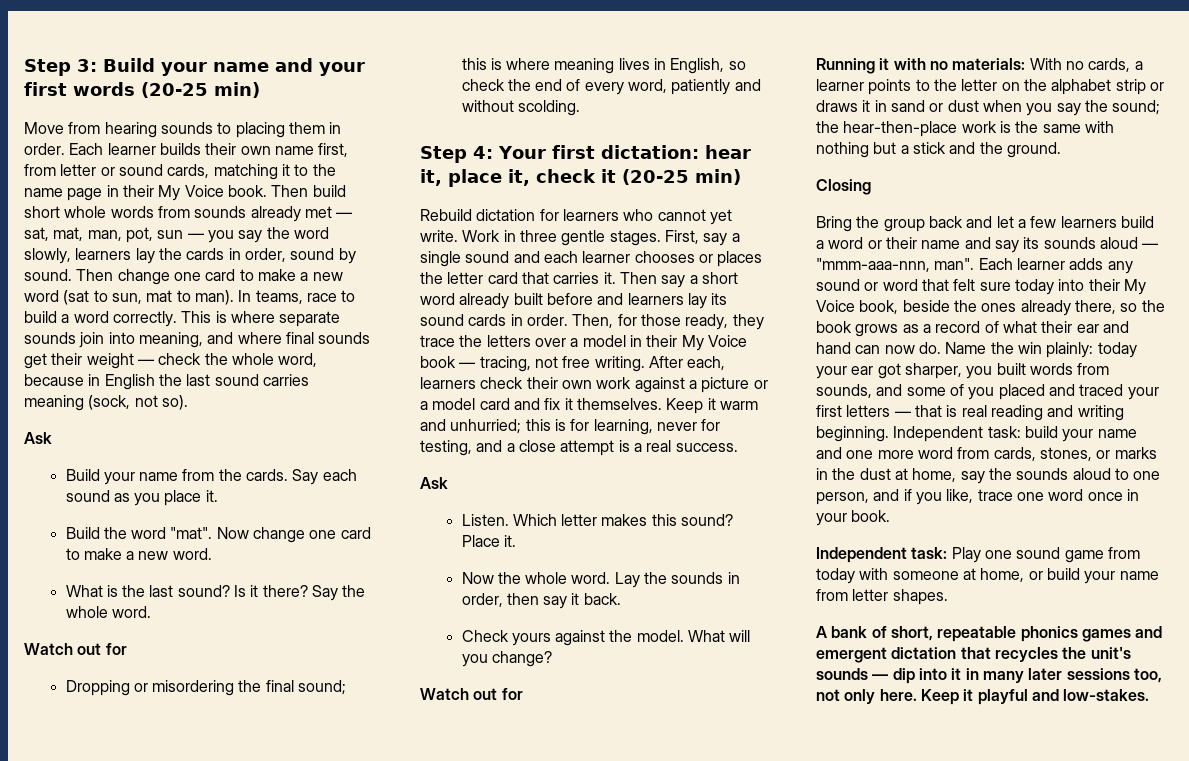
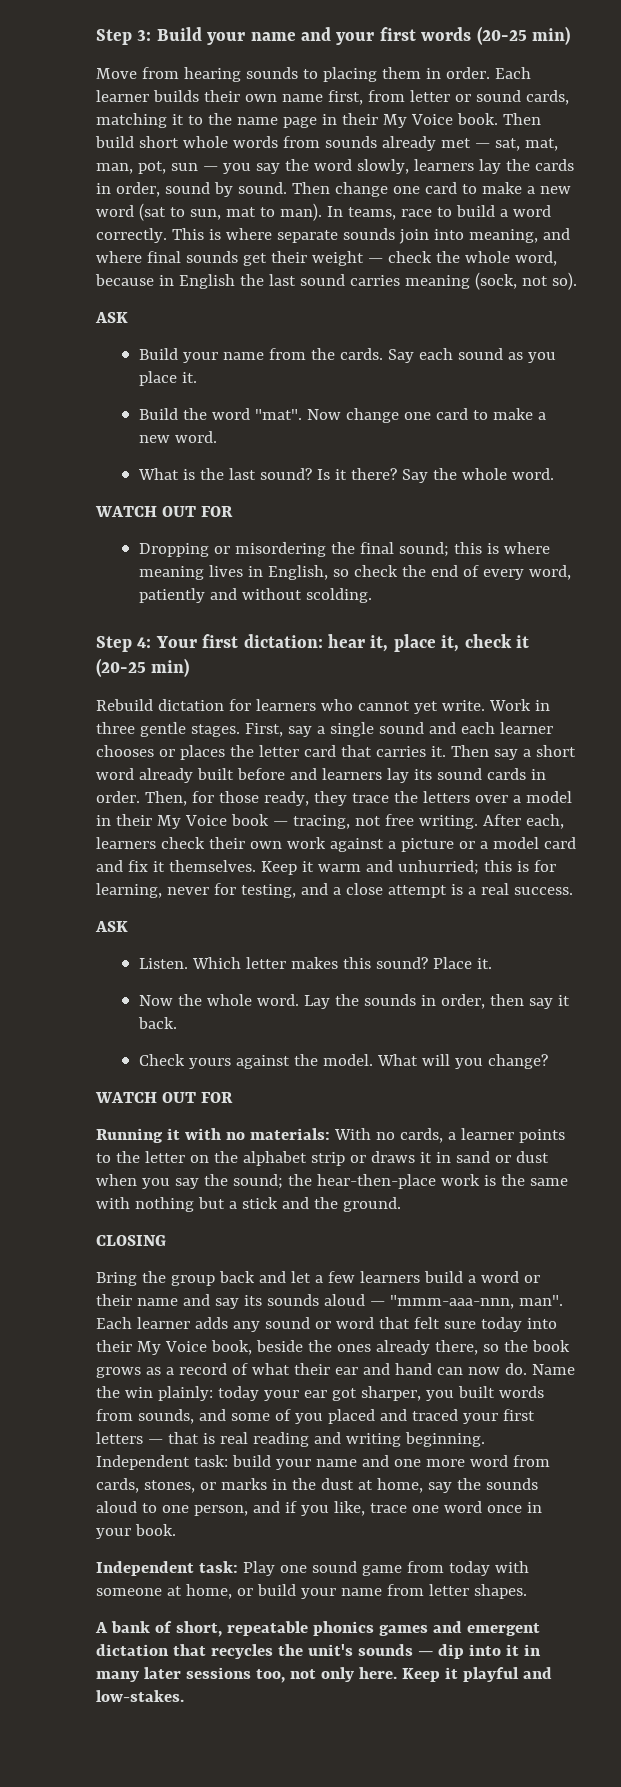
  This is where separate sounds join into meaning, and where final sounds get their weight — check the whole word, because in English the last sound carries meaning (sock, not so).
- Ask
+ ASK
  Say the whole word.
- Watch out for
+ WATCH OUT FOR
  Keep it warm and unhurried; this is for learning, never for testing, and a close attempt is a real success.
- Ask
+ ASK
  What will you change?
- Watch out for
+ WATCH OUT FOR
- Closing
+ CLOSING

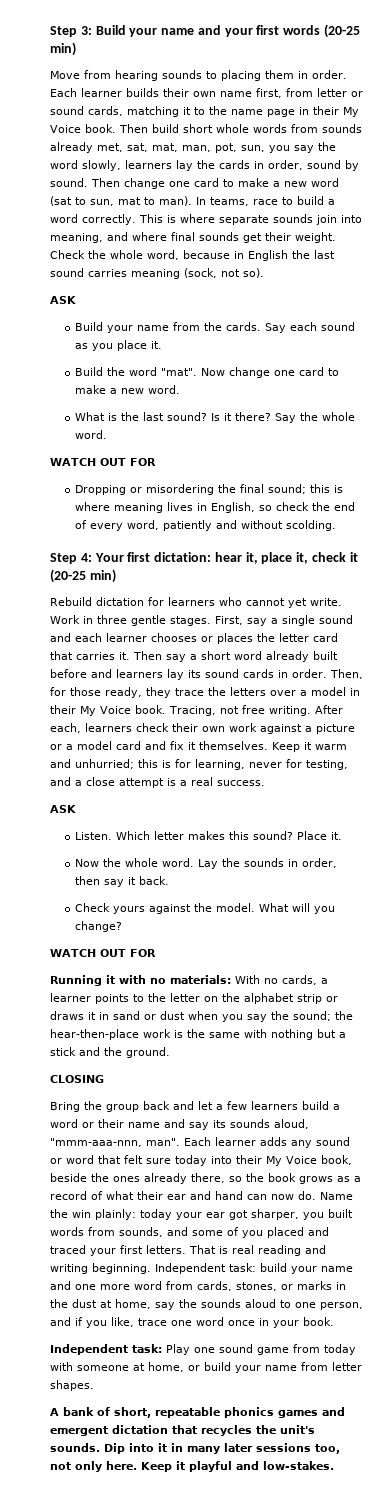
- Then build short whole words from sounds already met — sat, mat, man, pot, sun — you say the word slowly, learners lay the cards in order, sound by sound.
+ Then build short whole words from sounds already met, sat, mat, man, pot, sun, you say the word slowly, learners lay the cards in order, sound by sound.
- This is where separate sounds join into meaning, and where final sounds get their weight — check the whole word, because in English the last sound carries meaning (sock, not so).
+ This is where separate sounds join into meaning, and where final sounds get their weight. Check the whole word, because in English the last sound carries meaning (sock, not so).
- Then, for those ready, they trace the letters over a model in their My Voice book — tracing, not free writing.
+ Then, for those ready, they trace the letters over a model in their My Voice book. Tracing, not free writing.
- Bring the group back and let a few learners build a word or their name and say its sounds aloud — "mmm-aaa-nnn, man".
+ Bring the group back and let a few learners build a word or their name and say its sounds aloud, "mmm-aaa-nnn, man".
- Name the win plainly: today your ear got sharper, you built words from sounds, and some of you placed and traced your first letters — that is real reading and writing beginning.
+ Name the win plainly: today your ear got sharper, you built words from sounds, and some of you placed and traced your first letters. That is real reading and writing beginning.
- A bank of short, repeatable phonics games and emergent dictation that recycles the unit's sounds — dip into it in many later sessions too, not only here.
+ A bank of short, repeatable phonics games and emergent dictation that recycles the unit's sounds. Dip into it in many later sessions too, not only here.

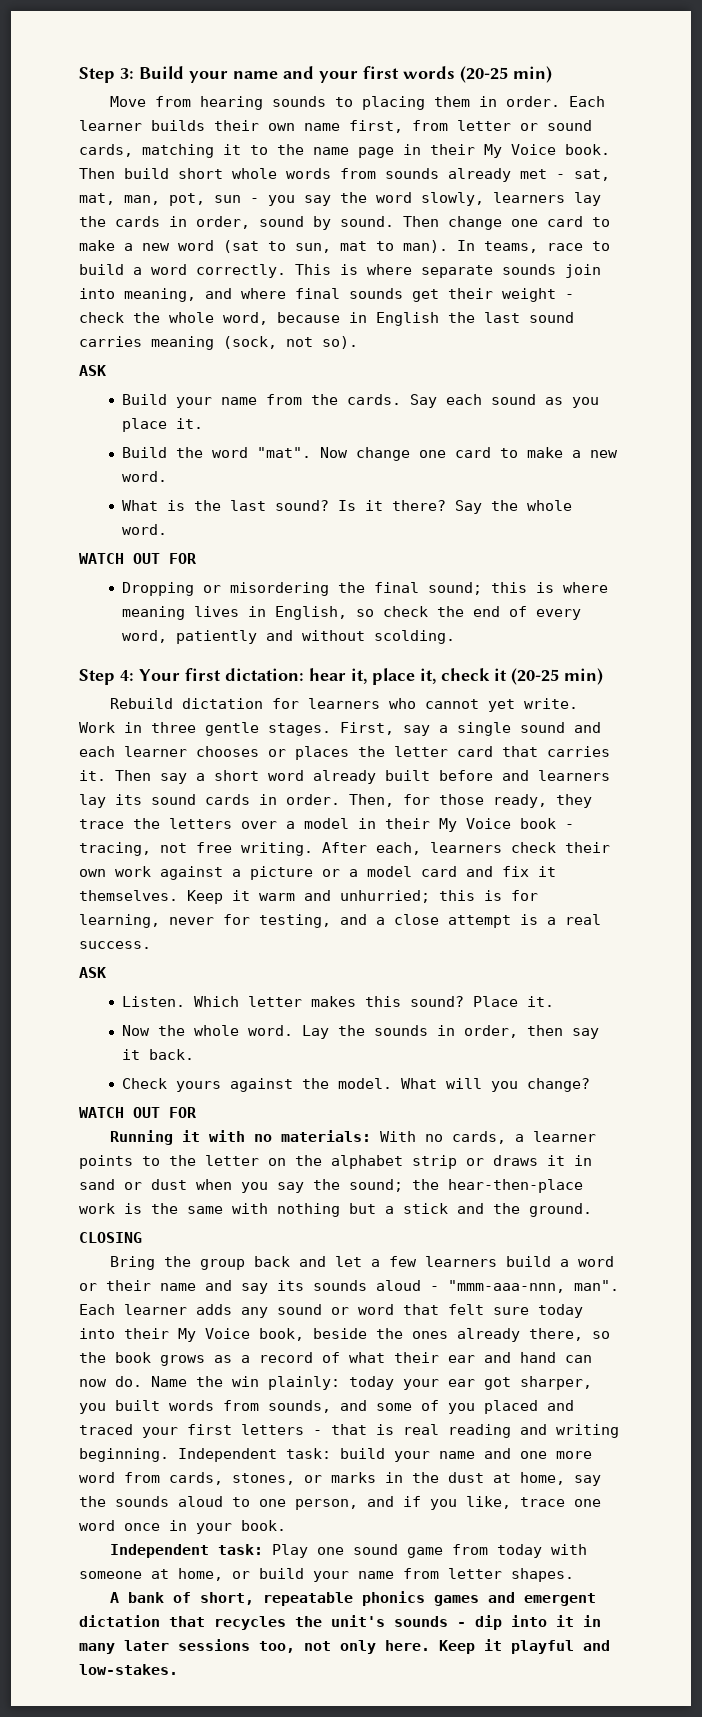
- Then build short whole words from sounds already met, sat, mat, man, pot, sun, you say the word slowly, learners lay the cards in order, sound by sound.
+ Then build short whole words from sounds already met - sat, mat, man, pot, sun - you say the word slowly, learners lay the cards in order, sound by sound.
- This is where separate sounds join into meaning, and where final sounds get their weight. Check the whole word, because in English the last sound carries meaning (sock, not so).
+ This is where separate sounds join into meaning, and where final sounds get their weight - check the whole word, because in English the last sound carries meaning (sock, not so).
- Then, for those ready, they trace the letters over a model in their My Voice book. Tracing, not free writing.
+ Then, for those ready, they trace the letters over a model in their My Voice book - tracing, not free writing.
- Bring the group back and let a few learners build a word or their name and say its sounds aloud, "mmm-aaa-nnn, man".
+ Bring the group back and let a few learners build a word or their name and say its sounds aloud - "mmm-aaa-nnn, man".
- Name the win plainly: today your ear got sharper, you built words from sounds, and some of you placed and traced your first letters. That is real reading and writing beginning.
+ Name the win plainly: today your ear got sharper, you built words from sounds, and some of you placed and traced your first letters - that is real reading and writing beginning.
- A bank of short, repeatable phonics games and emergent dictation that recycles the unit's sounds. Dip into it in many later sessions too, not only here.
+ A bank of short, repeatable phonics games and emergent dictation that recycles the unit's sounds - dip into it in many later sessions too, not only here.

